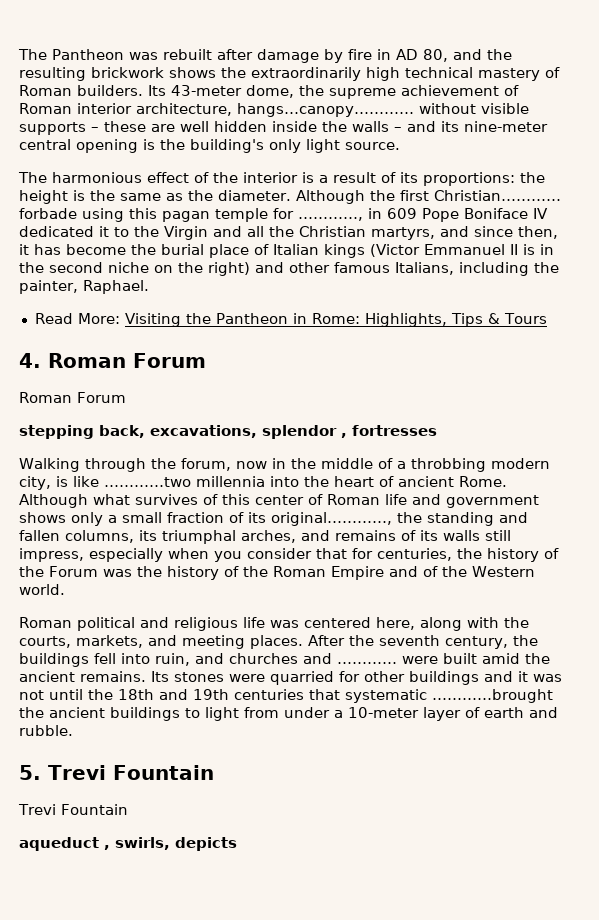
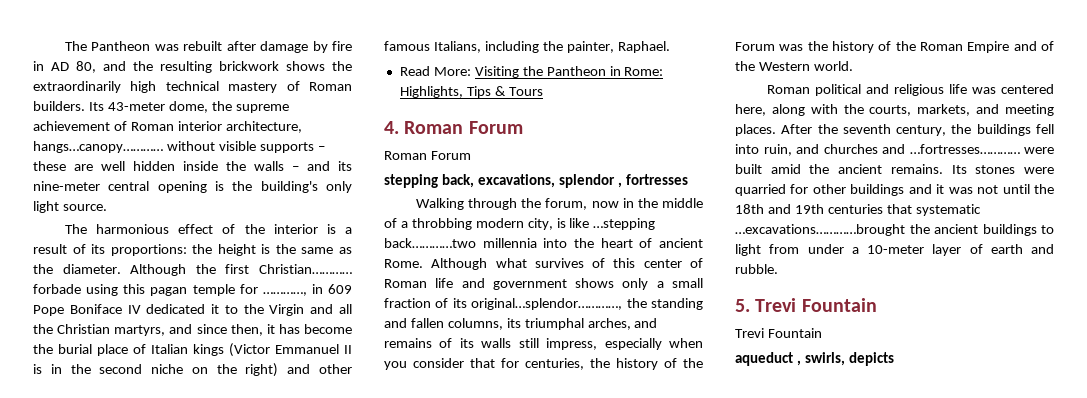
- Walking through the forum, now in the middle of a throbbing modern city, is like …………two millennia into the heart of ancient Rome.
+ Walking through the forum, now in the middle of a throbbing modern city, is like …stepping back…………two millennia into the heart of ancient Rome.
- Although what survives of this center of Roman life and government shows only a small fraction of its original…………, the standing and fallen columns, its triumphal arches, and remains of its walls still impress, especially when you consider that for centuries, the history of the Forum was the history of the Roman Empire and of the Western world.
+ Although what survives of this center of Roman life and government shows only a small fraction of its original…splendor…………, the standing and fallen columns, its triumphal arches, and remains of its walls still impress, especially when you consider that for centuries, the history of the Forum was the history of the Roman Empire and of the Western world.
- After the seventh century, the buildings fell into ruin, and churches and ………… were built amid the ancient remains.
+ After the seventh century, the buildings fell into ruin, and churches and …fortresses………… were built amid the ancient remains.
- Its stones were quarried for other buildings and it was not until the 18th and 19th centuries that systematic …………brought the ancient buildings to light from under a 10-meter layer of earth and rubble.
+ Its stones were quarried for other buildings and it was not until the 18th and 19th centuries that systematic …excavations…………brought the ancient buildings to light from under a 10-meter layer of earth and rubble.

